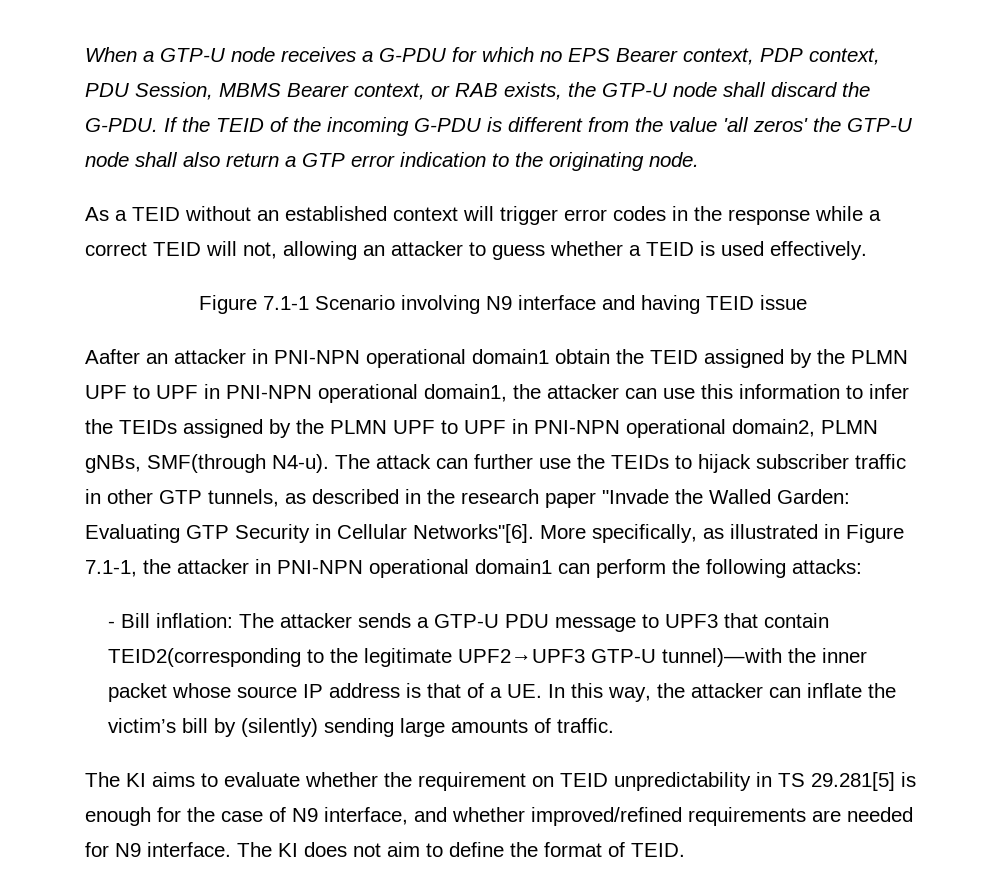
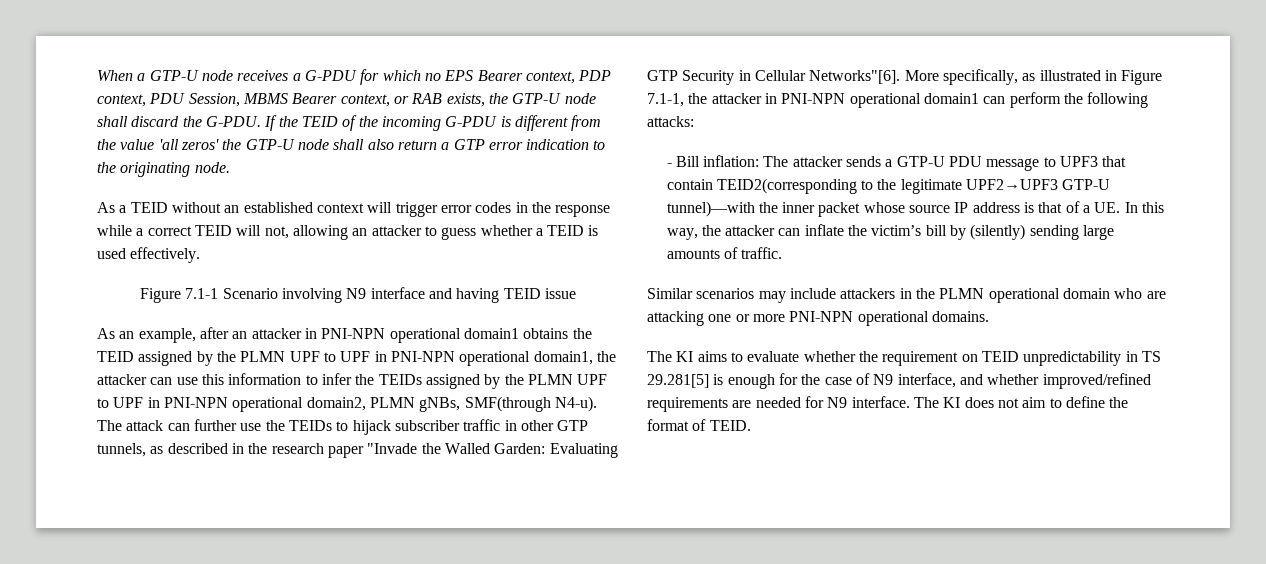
- Aafter an attacker in PNI-NPN operational domain1 obtain the TEID assigned by the PLMN UPF to UPF in PNI-NPN operational domain1, the attacker can use this information to infer the TEIDs assigned by the PLMN UPF to UPF in PNI-NPN operational domain2, PLMN gNBs, SMF(through N4-u).
+ As an example, after an attacker in PNI-NPN operational domain1 obtains the TEID assigned by the PLMN UPF to UPF in PNI-NPN operational domain1, the attacker can use this information to infer the TEIDs assigned by the PLMN UPF to UPF in PNI-NPN operational domain2, PLMN gNBs, SMF(through N4-u).
+ Similar scenarios may include attackers in the PLMN operational domain who are attacking one or more PNI-NPN operational domains.

